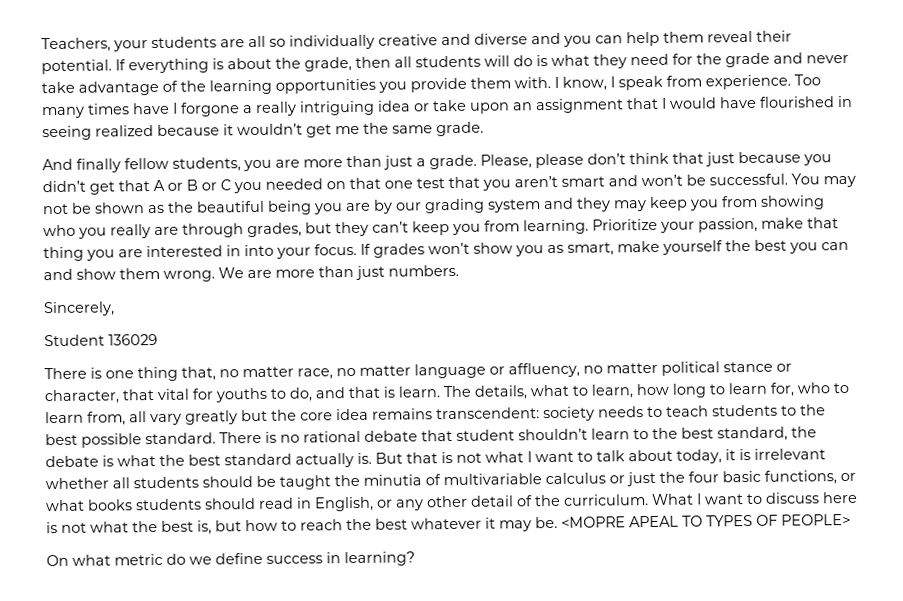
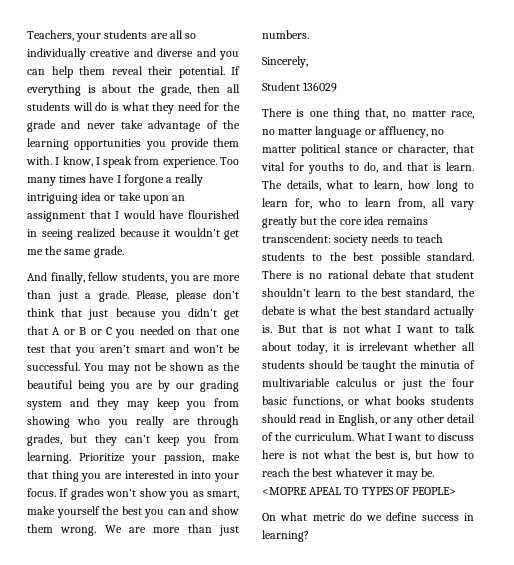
- And finally fellow students, you are more than just a grade.
+ And finally, fellow students, you are more than just a grade.

